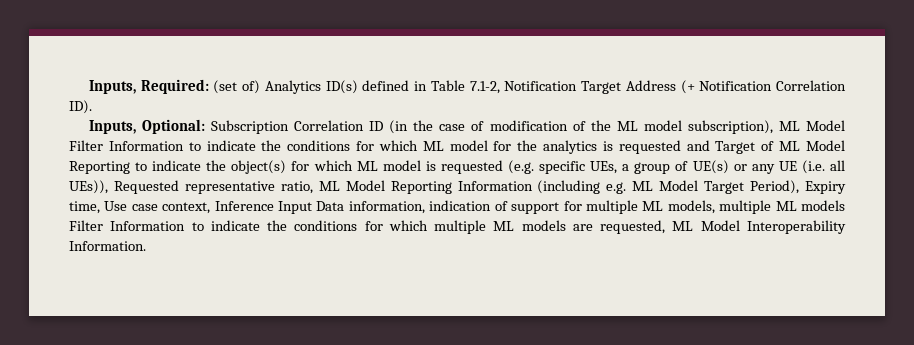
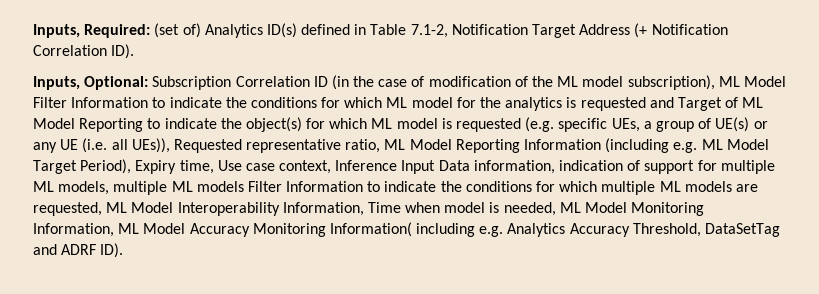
- Subscription Correlation ID (in the case of modification of the ML model subscription), ML Model Filter Information to indicate the conditions for which ML model for the analytics is requested and Target of ML Model Reporting to indicate the object(s) for which ML model is requested (e.g. specific UEs, a group of UE(s) or any UE (i.e. all UEs)), Requested representative ratio, ML Model Reporting Information (including e.g. ML Model Target Period), Expiry time, Use case context, Inference Input Data information, indication of support for multiple ML models, multiple ML models Filter Information to indicate the conditions for which multiple ML models are requested, ML Model Interoperability Information.
+ Subscription Correlation ID (in the case of modification of the ML model subscription), ML Model Filter Information to indicate the conditions for which ML model for the analytics is requested and Target of ML Model Reporting to indicate the object(s) for which ML model is requested (e.g. specific UEs, a group of UE(s) or any UE (i.e. all UEs)), Requested representative ratio, ML Model Reporting Information (including e.g. ML Model Target Period), Expiry time, Use case context, Inference Input Data information, indication of support for multiple ML models, multiple ML models Filter Information to indicate the conditions for which multiple ML models are requested, ML Model Interoperability Information, Time when model is needed, ML Model Monitoring Information, ML Model Accuracy Monitoring Information( including e.g. Analytics Accuracy Threshold, DataSetTag and ADRF ID).

